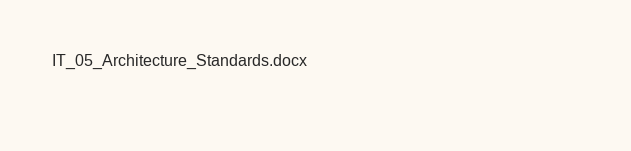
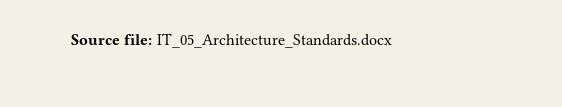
- IT_05_Architecture_Standards.docx
+ Source file: IT_05_Architecture_Standards.docx

